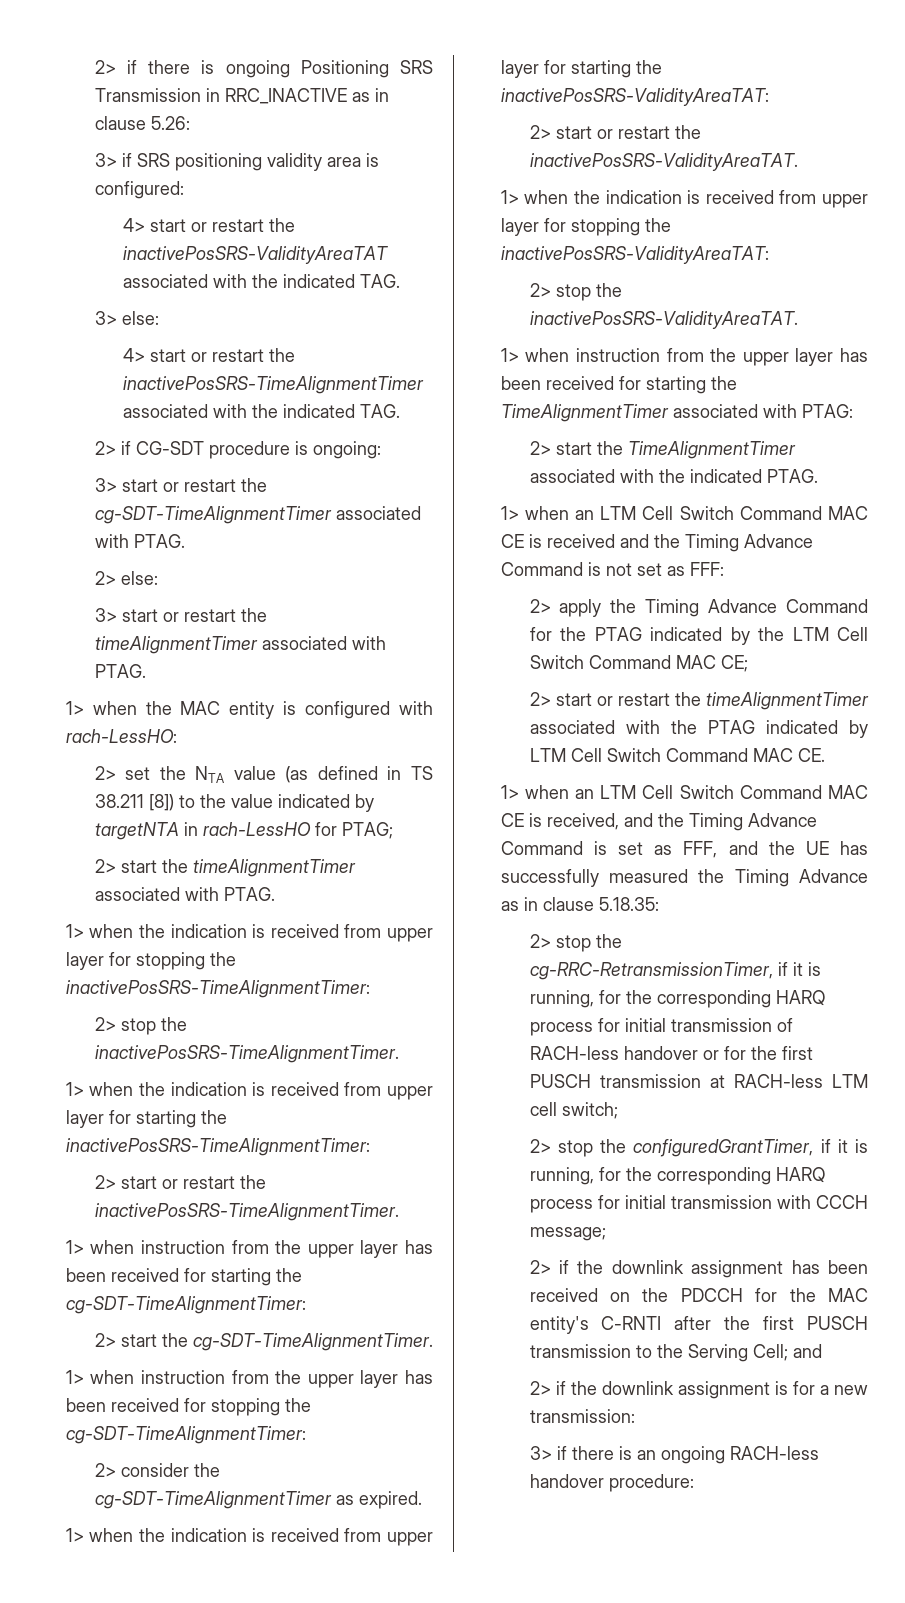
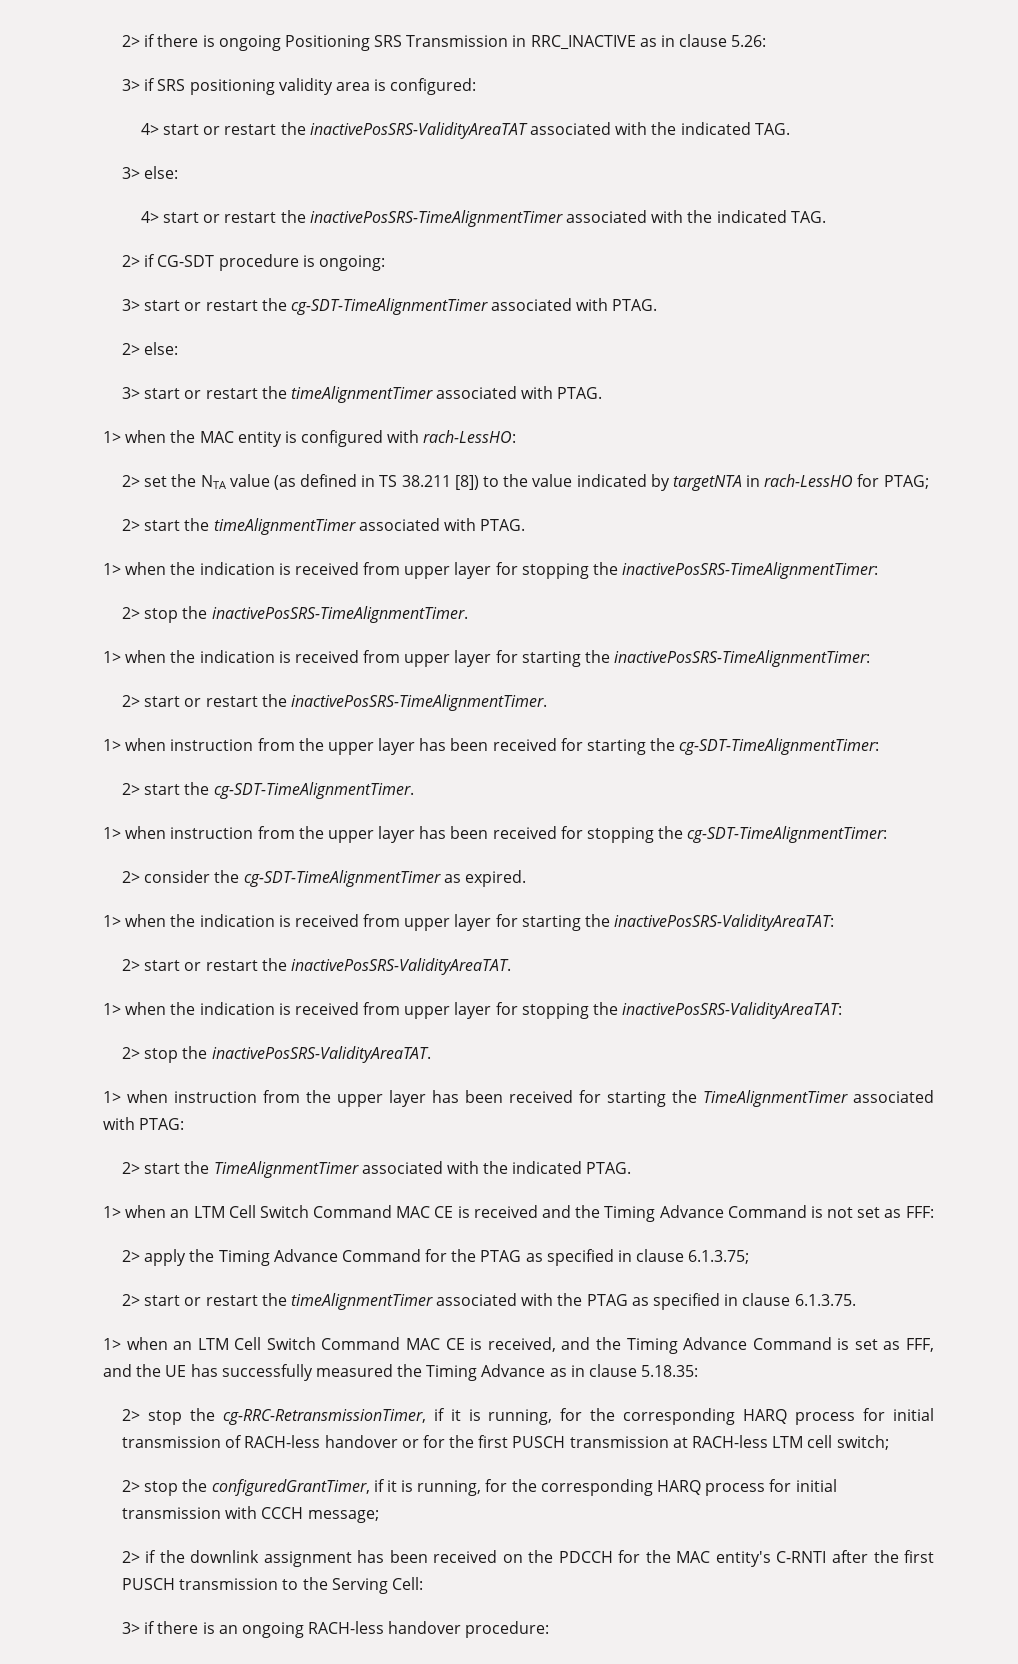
- 2> apply the Timing Advance Command for the PTAG indicated by the LTM Cell Switch Command MAC CE;
+ 2> apply the Timing Advance Command for the PTAG as specified in clause 6.1.3.75;
- 2> start or restart the timeAlignmentTimer associated with the PTAG indicated by LTM Cell Switch Command MAC CE.
+ 2> start or restart the timeAlignmentTimer associated with the PTAG as specified in clause 6.1.3.75.
- 2> if the downlink assignment has been received on the PDCCH for the MAC entity's C-RNTI after the first PUSCH transmission to the Serving Cell; and
- 2> if the downlink assignment is for a new transmission:
+ 2> if the downlink assignment has been received on the PDCCH for the MAC entity's C-RNTI after the first PUSCH transmission to the Serving Cell:

